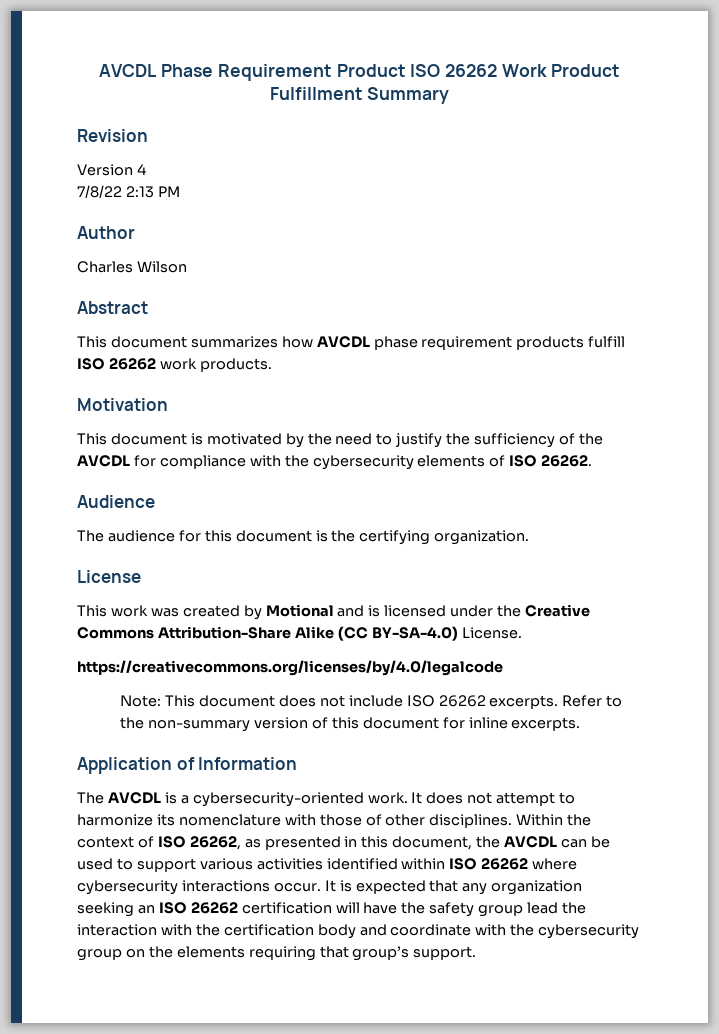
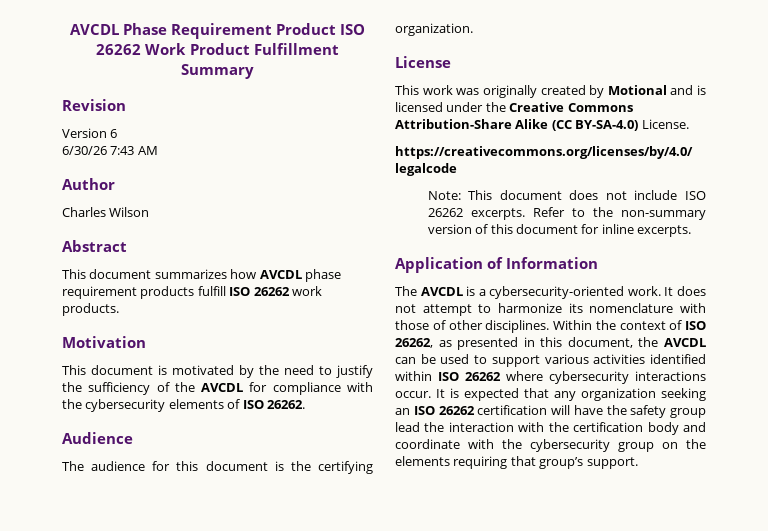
- Version 4
- 7/8/22 2:13 PM
+ Version 6
+ 6/30/26 7:43 AM
- This work was created by Motional and is licensed under the Creative Commons Attribution-Share Alike (CC BY-SA-4.0) License.
+ This work was originally created by Motional and is licensed under the Creative Commons Attribution-Share Alike (CC BY-SA-4.0) License.

